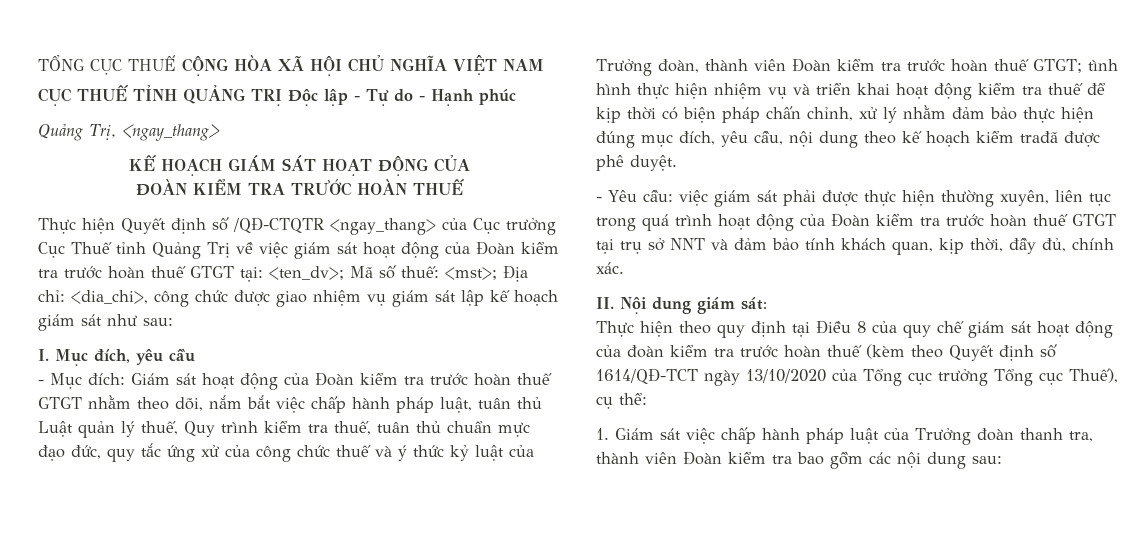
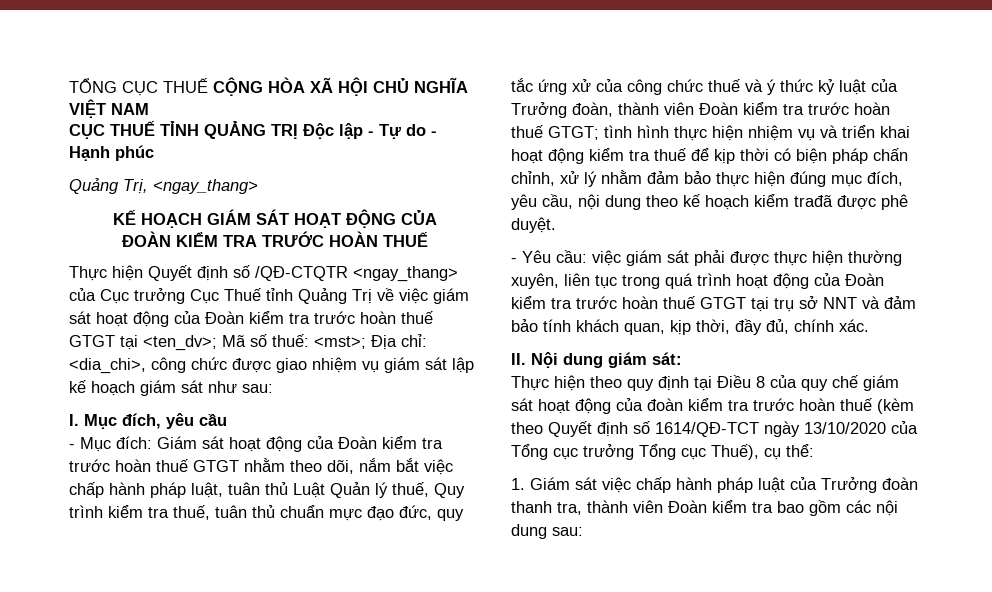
- Thực hiện Quyết định số /QĐ-CTQTR <ngay_thang> của Cục trưởng Cục Thuế tỉnh Quảng Trị về việc giám sát hoạt động của Đoàn kiểm tra trước hoàn thuế GTGT tại: <ten_dv>; Mã số thuế: <mst>; Địa chỉ: <dia_chi>, công chức được giao nhiệm vụ giám sát lập kế hoạch giám sát như sau:
+ Thực hiện Quyết định số /QĐ-CTQTR <ngay_thang> của Cục trưởng Cục Thuế tỉnh Quảng Trị về việc giám sát hoạt động của Đoàn kiểm tra trước hoàn thuế GTGT tại <ten_dv>; Mã số thuế: <mst>; Địa chỉ: <dia_chi>, công chức được giao nhiệm vụ giám sát lập kế hoạch giám sát như sau:
- Giám sát hoạt động của Đoàn kiểm tra trước hoàn thuế GTGT nhằm theo dõi, nắm bắt việc chấp hành pháp luật, tuân thủ Luật quản lý thuế, Quy trình kiểm tra thuế, tuân thủ chuẩn mực đạo đức, quy tắc ứng xử của công chức thuế và ý thức kỷ luật của Trưởng đoàn, thành viên Đoàn kiểm tra trước hoàn thuế GTGT;
+ Giám sát hoạt động của Đoàn kiểm tra trước hoàn thuế GTGT nhằm theo dõi, nắm bắt việc chấp hành pháp luật, tuân thủ Luật Quản lý thuế, Quy trình kiểm tra thuế, tuân thủ chuẩn mực đạo đức, quy tắc ứng xử của công chức thuế và ý thức kỷ luật của Trưởng đoàn, thành viên Đoàn kiểm tra trước hoàn thuế GTGT;

